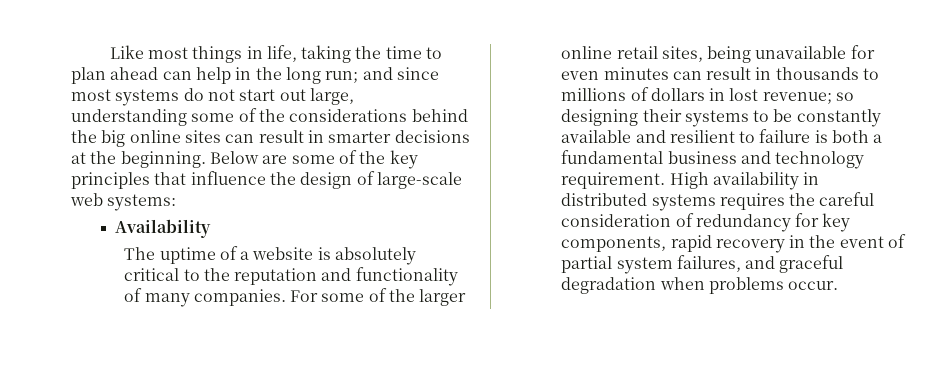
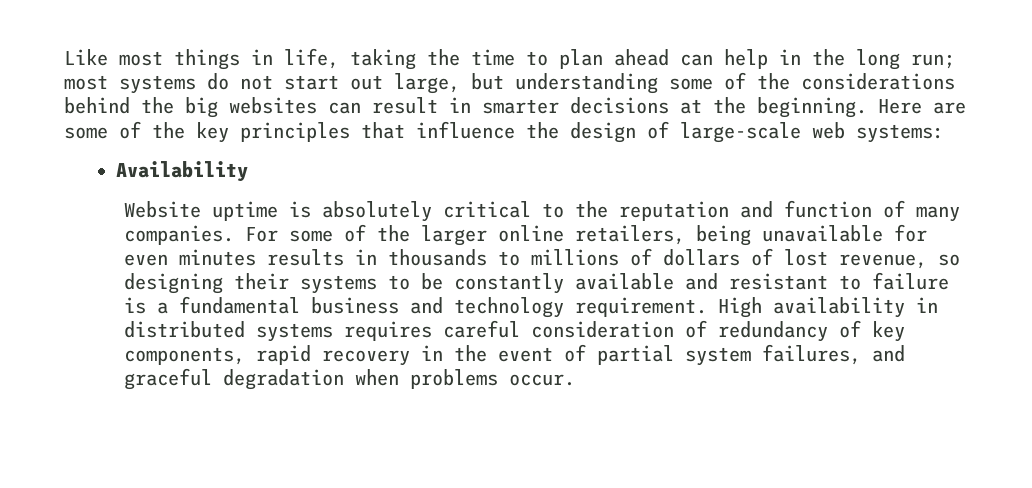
- Like most things in life, taking the time to plan ahead can help in the long run; and since most systems do not start out large, understanding some of the considerations behind the big online sites can result in smarter decisions at the beginning.
+ Like most things in life, taking the time to plan ahead can help in the long run; most systems do not start out large, but understanding some of the considerations behind the big websites can result in smarter decisions at the beginning.
- Below are some of the key principles that influence the design of large-scale web systems:
+ Here are some of the key principles that influence the design of large-scale web systems:
- The uptime of a website is absolutely critical to the reputation and functionality of many companies.
+ Website uptime is absolutely critical to the reputation and function of many companies.
- For some of the larger online retail sites, being unavailable for even minutes can result in thousands to millions of dollars in lost revenue; so designing their systems to be constantly available and resilient to failure is both a fundamental business and technology requirement.
+ For some of the larger online retailers, being unavailable for even minutes results in thousands to millions of dollars of lost revenue, so designing their systems to be constantly available and resistant to failure is a fundamental business and technology requirement.
- High availability in distributed systems requires the careful consideration of redundancy for key components, rapid recovery in the event of partial system failures, and graceful degradation when problems occur.
+ High availability in distributed systems requires careful consideration of redundancy of key components, rapid recovery in the event of partial system failures, and graceful degradation when problems occur.

